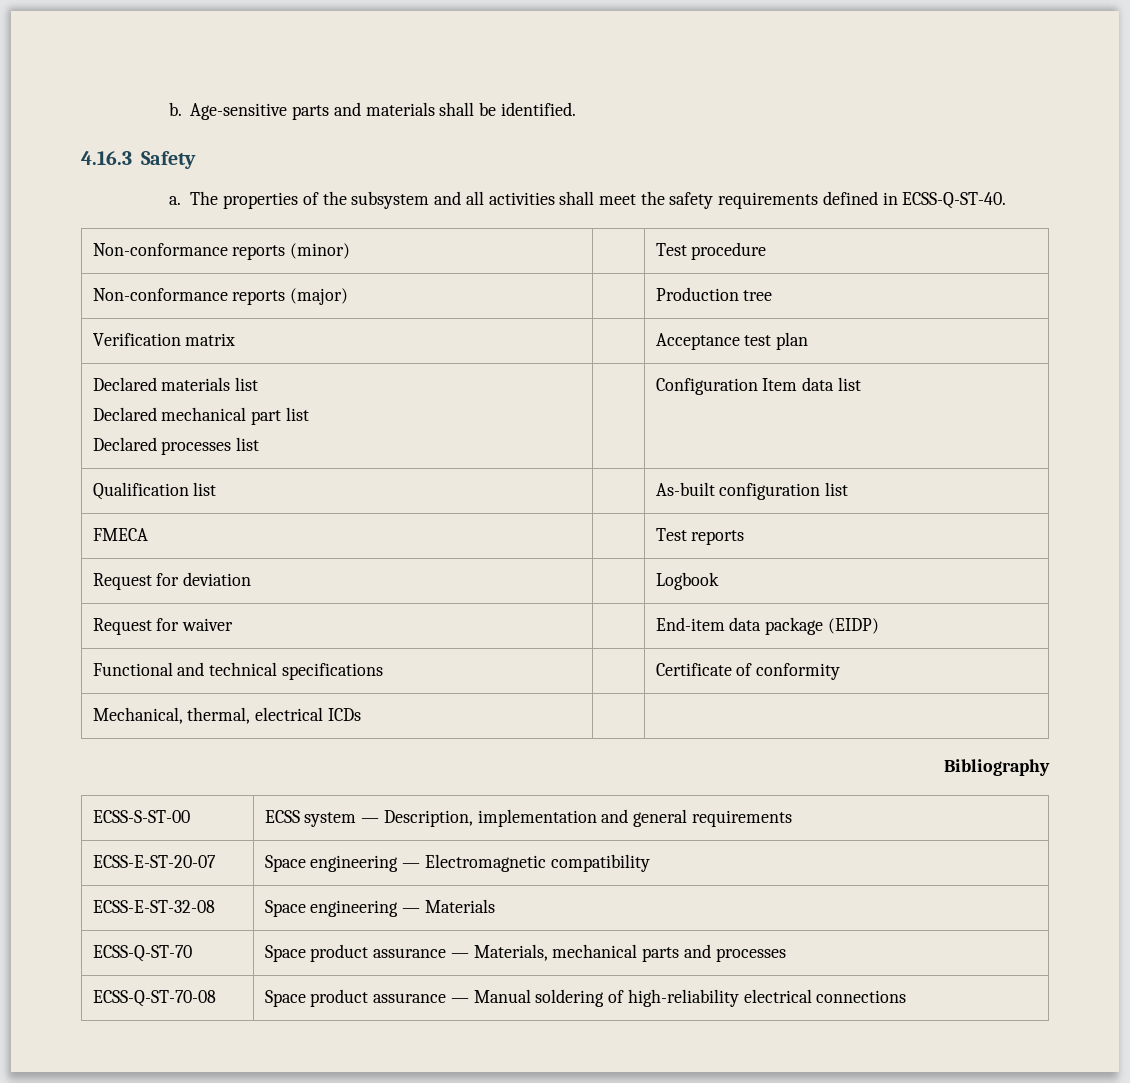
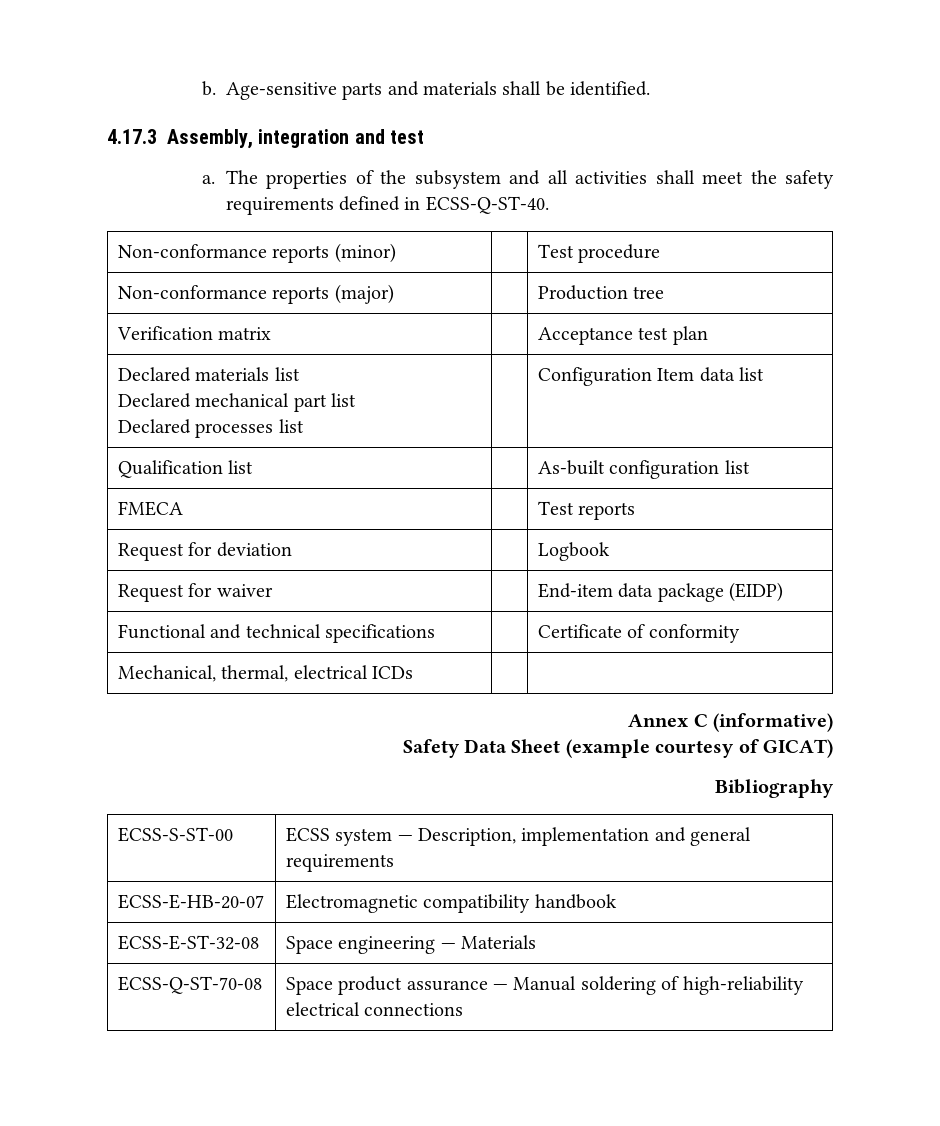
- 4.16.3 Safety
+ 4.17.3 Assembly, integration and test
+ Annex C (informative)
+ Safety Data Sheet (example courtesy of GICAT)
- ECSS-E-ST-20-07 | Space engineering — Electromagnetic compatibility
+ ECSS-E-HB-20-07 | Electromagnetic compatibility handbook
- ECSS-Q-ST-70 | Space product assurance — Materials, mechanical parts and processes

